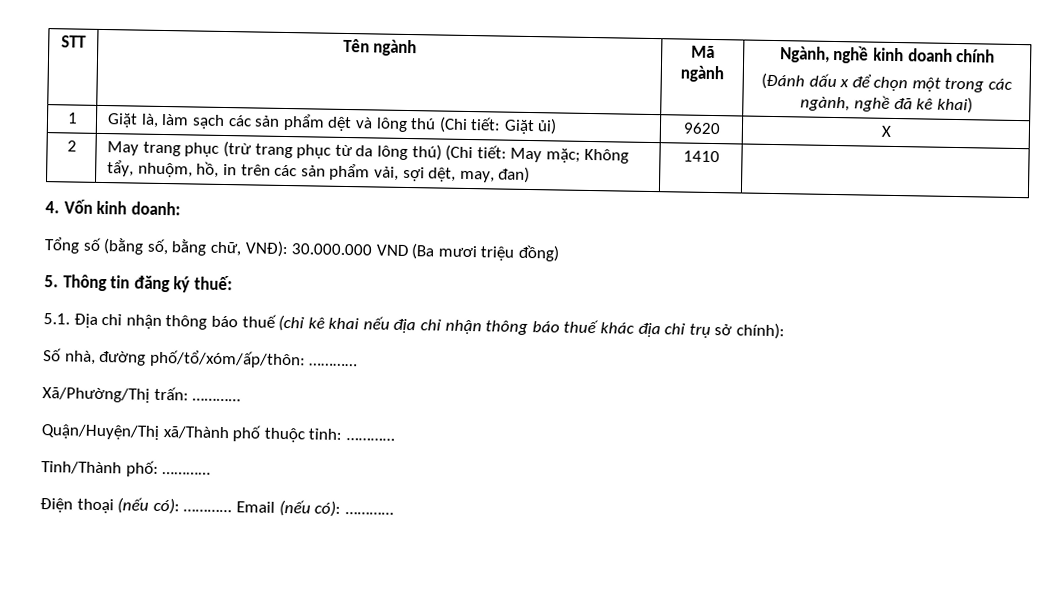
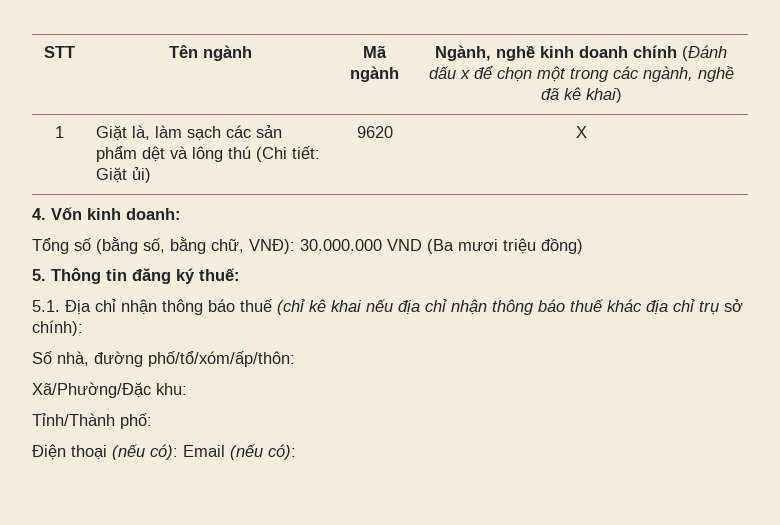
- STT | Tên ngành | Mã ngành | Ngành, nghề kinh doanh chính
- (Đánh dấu x để chọn một trong các ngành, nghề đã kê khai)
+ STT | Tên ngành | Mã ngành | Ngành, nghề kinh doanh chính (Đánh dấu x để chọn một trong các ngành, nghề đã kê khai)
- 2 | May trang phục (trừ trang phục từ da lông thú) (Chi tiết: May mặc; Không tẩy, nhuộm, hồ, in trên các sản phẩm vải, sợi dệt, may, đan) | 1410 |
- Số nhà, đường phố/tổ/xóm/ấp/thôn: …………
- Xã/Phường/Thị trấn: …………
- Quận/Huyện/Thị xã/Thành phố thuộc tỉnh: …………
+ Số nhà, đường phố/tổ/xóm/ấp/thôn:
+ Xã/Phường/Đặc khu:
- Tỉnh/Thành phố: …………
+ Tỉnh/Thành phố:
- Điện thoại (nếu có): ………… Email (nếu có): …………
+ Điện thoại (nếu có): Email (nếu có):

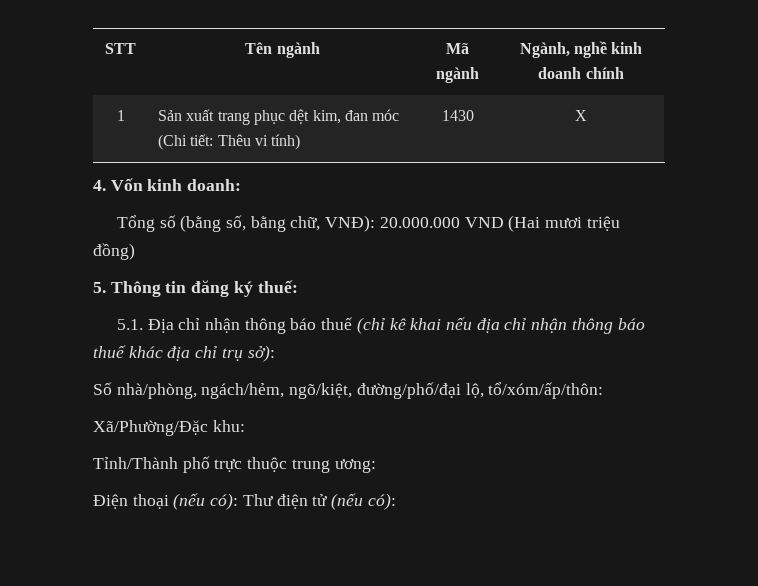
- STT | Tên ngành | Mã ngành | Ngành, nghề kinh doanh chính (Đánh dấu x để chọn một trong các ngành, nghề đã kê khai)
- 1 | Giặt là, làm sạch các sản phẩm dệt và lông thú (Chi tiết: Giặt ủi) | 9620 | X
+ STT | Tên ngành | Mã ngành | Ngành, nghề kinh doanh chính
+ 1 | Sản xuất trang phục dệt kim, đan móc (Chi tiết: Thêu vi tính) | 1430 | X
- Tổng số (bằng số, bằng chữ, VNĐ): 30.000.000 VND (Ba mươi triệu đồng)
+ Tổng số (bằng số, bằng chữ, VNĐ): 20.000.000 VND (Hai mươi triệu đồng)
- 5.1. Địa chỉ nhận thông báo thuế (chỉ kê khai nếu địa chỉ nhận thông báo thuế khác địa chỉ trụ sở chính):
+ 5.1. Địa chỉ nhận thông báo thuế (chỉ kê khai nếu địa chỉ nhận thông báo thuế khác địa chỉ trụ sở):
- Số nhà, đường phố/tổ/xóm/ấp/thôn:
+ Số nhà/phòng, ngách/hẻm, ngõ/kiệt, đường/phố/đại lộ, tổ/xóm/ấp/thôn:
  Xã/Phường/Đặc khu:
- Tỉnh/Thành phố:
+ Tỉnh/Thành phố trực thuộc trung ương:
- Điện thoại (nếu có): Email (nếu có):
+ Điện thoại (nếu có): Thư điện tử (nếu có):

